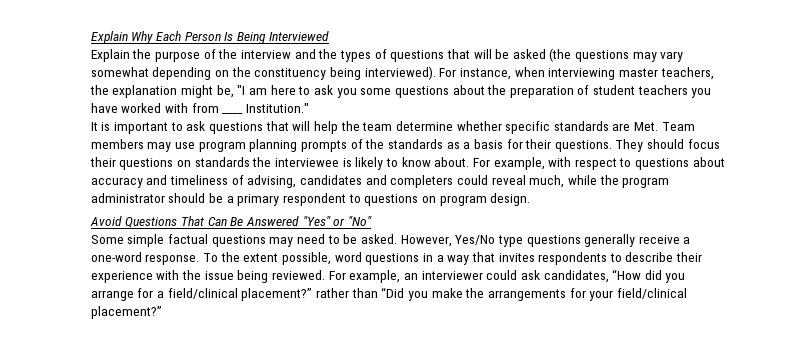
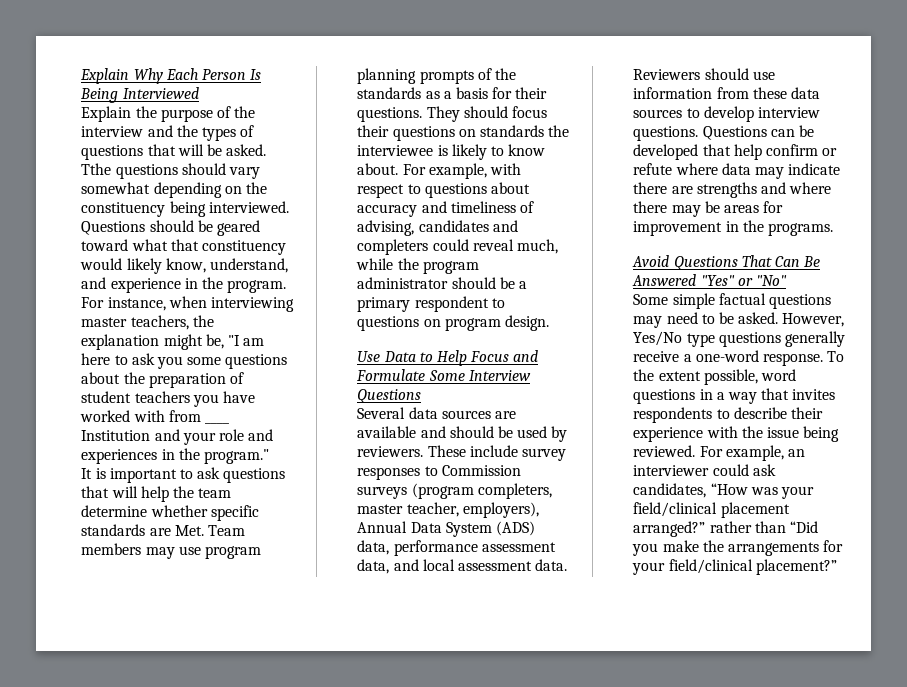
- Explain the purpose of the interview and the types of questions that will be asked (the questions may vary somewhat depending on the constituency being interviewed).
+ Explain the purpose of the interview and the types of questions that will be asked. Tthe questions should vary somewhat depending on the constituency being interviewed. Questions should be geared toward what that constituency would likely know, understand, and experience in the program.
- For instance, when interviewing master teachers, the explanation might be, "I am here to ask you some questions about the preparation of student teachers you have worked with from ____ Institution."
+ For instance, when interviewing master teachers, the explanation might be, "I am here to ask you some questions about the preparation of student teachers you have worked with from ____ Institution and your role and experiences in the program."
+ Use Data to Help Focus and Formulate Some Interview Questions
+ Several data sources are available and should be used by reviewers. These include survey responses to Commission surveys (program completers, master teacher, employers), Annual Data System (ADS) data, performance assessment data, and local assessment data. Reviewers should use information from these data sources to develop interview questions. Questions can be developed that help confirm or refute where data may indicate there are strengths and where there may be areas for improvement in the programs.
- For example, an interviewer could ask candidates, “How did you arrange for a field/clinical placement?” rather than “Did you make the arrangements for your field/clinical placement?”
+ For example, an interviewer could ask candidates, “How was your field/clinical placement arranged?” rather than “Did you make the arrangements for your field/clinical placement?”

